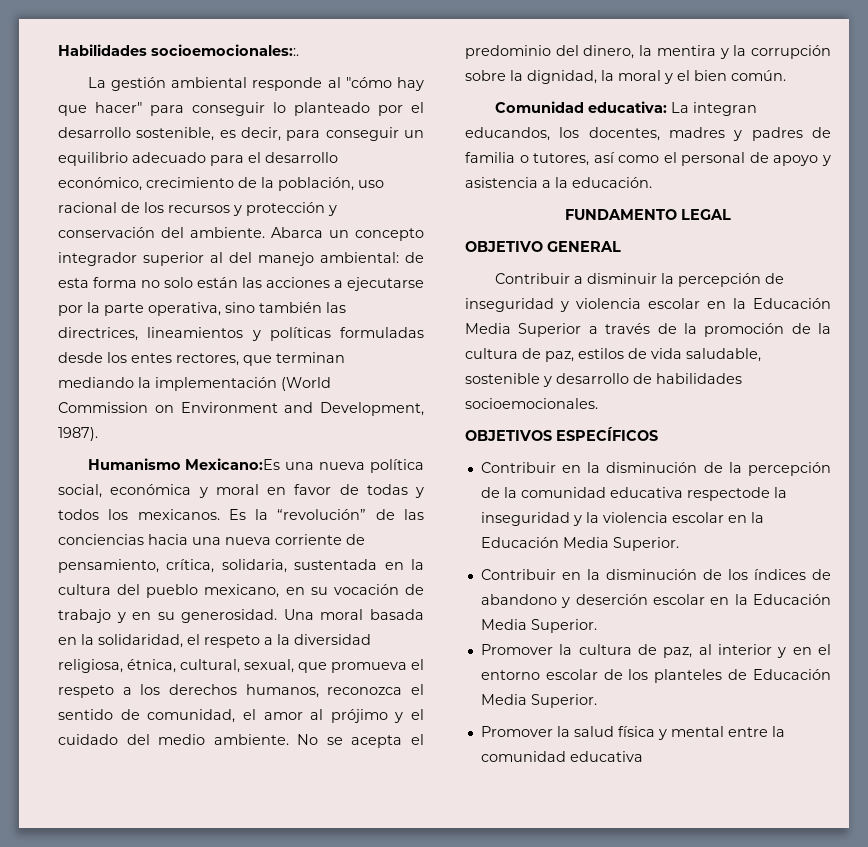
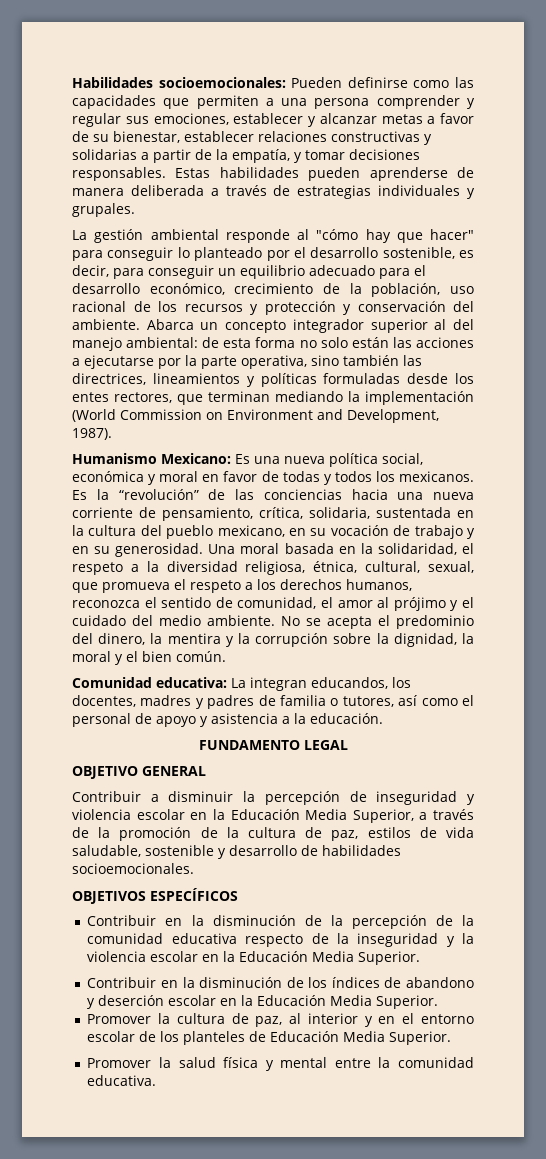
- Habilidades socioemocionales::.
+ Habilidades socioemocionales: Pueden definirse como las capacidades que permiten a una persona comprender y regular sus emociones, establecer y alcanzar metas a favor de su bienestar, establecer relaciones constructivas y solidarias a partir de la empatía, y tomar decisiones responsables. Estas habilidades pueden aprenderse de manera deliberada a través de estrategias individuales y grupales.
- Humanismo Mexicano:Es una nueva política social, económica y moral en favor de todas y todos los mexicanos.
+ Humanismo Mexicano: Es una nueva política social, económica y moral en favor de todas y todos los mexicanos.
- Contribuir a disminuir la percepción de inseguridad y violencia escolar en la Educación Media Superior a través de la promoción de la cultura de paz, estilos de vida saludable, sostenible y desarrollo de habilidades socioemocionales.
+ Contribuir a disminuir la percepción de inseguridad y violencia escolar en la Educación Media Superior, a través de la promoción de la cultura de paz, estilos de vida saludable, sostenible y desarrollo de habilidades socioemocionales.
- Contribuir en la disminución de la percepción de la comunidad educativa respectode la inseguridad y la violencia escolar en la Educación Media Superior.
+ Contribuir en la disminución de la percepción de la comunidad educativa respecto de la inseguridad y la violencia escolar en la Educación Media Superior.
- Promover la salud física y mental entre la comunidad educativa
+ Promover la salud física y mental entre la comunidad educativa.

